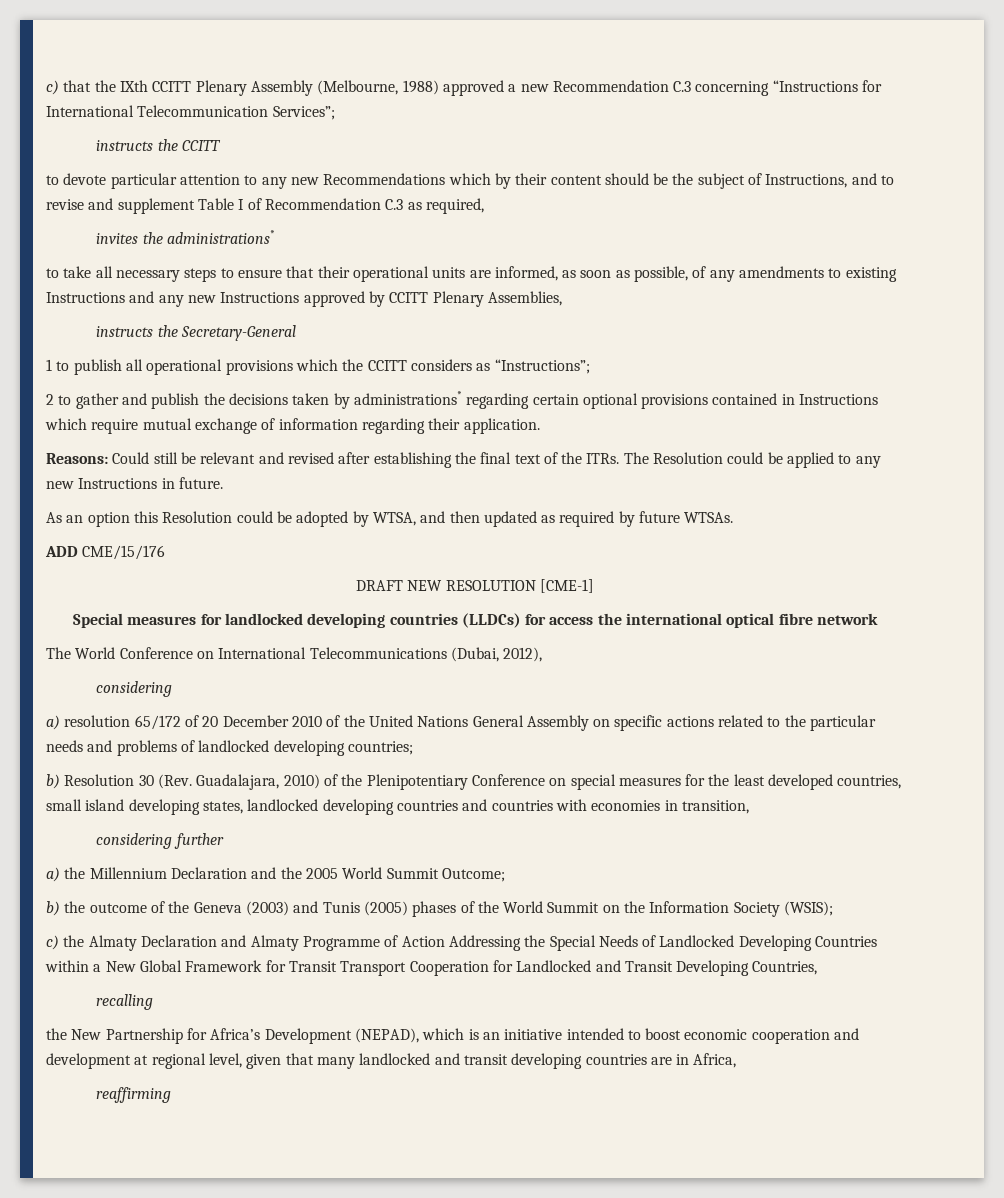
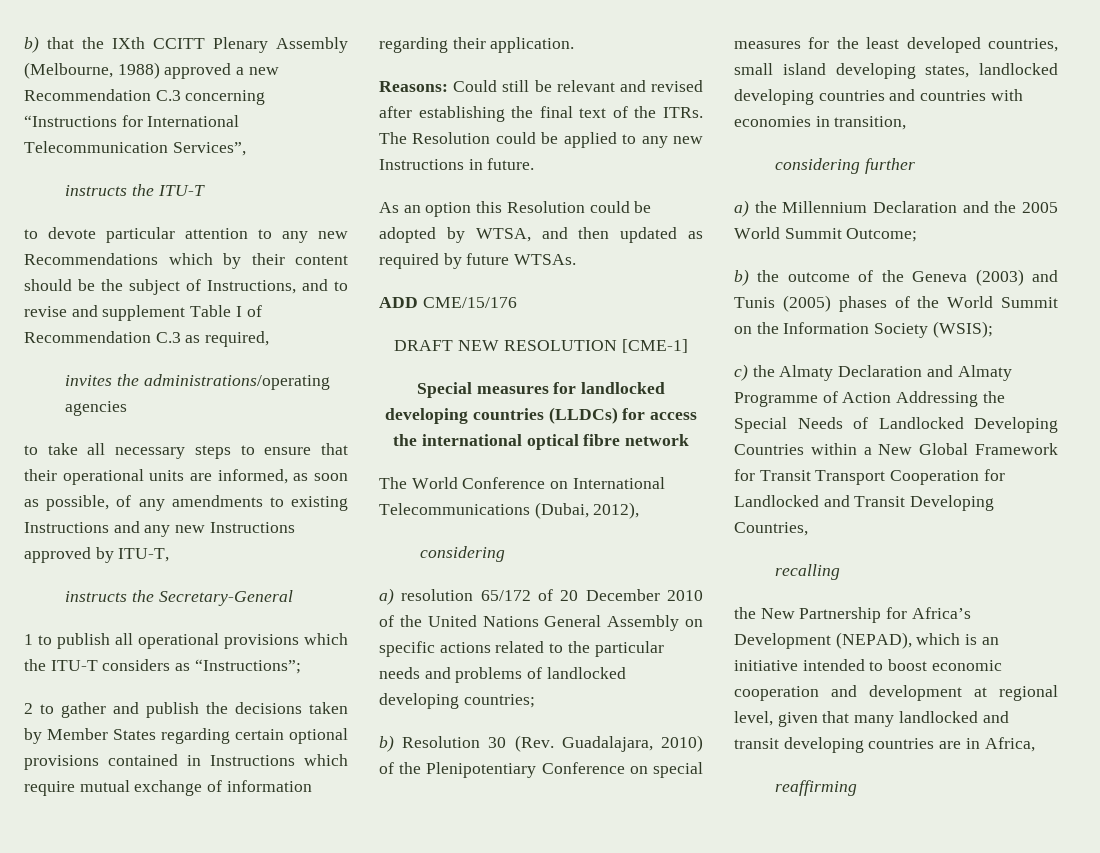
- c) that the IXth CCITT Plenary Assembly (Melbourne, 1988) approved a new Recommendation C.3 concerning “Instructions for International Telecommunication Services”;
- instructs the CCITT
+ b) that the IXth CCITT Plenary Assembly (Melbourne, 1988) approved a new Recommendation C.3 concerning “Instructions for International Telecommunication Services”,
+ instructs the ITU-T
- invites the administrations*
+ invites the administrations/operating agencies
- to take all necessary steps to ensure that their operational units are informed, as soon as possible, of any amendments to existing Instructions and any new Instructions approved by CCITT Plenary Assemblies,
+ to take all necessary steps to ensure that their operational units are informed, as soon as possible, of any amendments to existing Instructions and any new Instructions approved by ITU-T,
- 1 to publish all operational provisions which the CCITT considers as “Instructions”;
+ 1 to publish all operational provisions which the ITU-T considers as “Instructions”;
- 2 to gather and publish the decisions taken by administrations* regarding certain optional provisions contained in Instructions which require mutual exchange of information regarding their application.
+ 2 to gather and publish the decisions taken by Member States regarding certain optional provisions contained in Instructions which require mutual exchange of information regarding their application.

